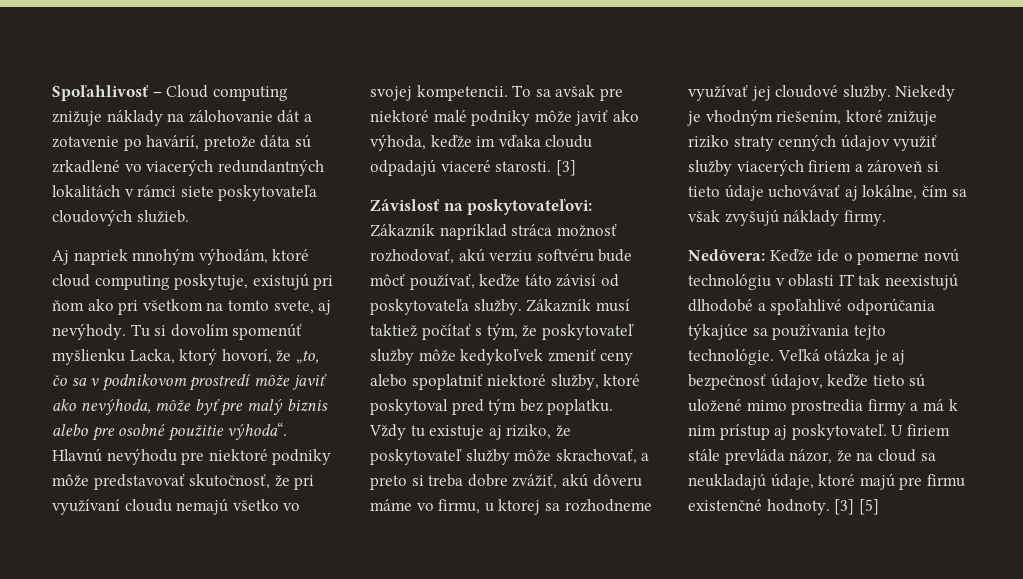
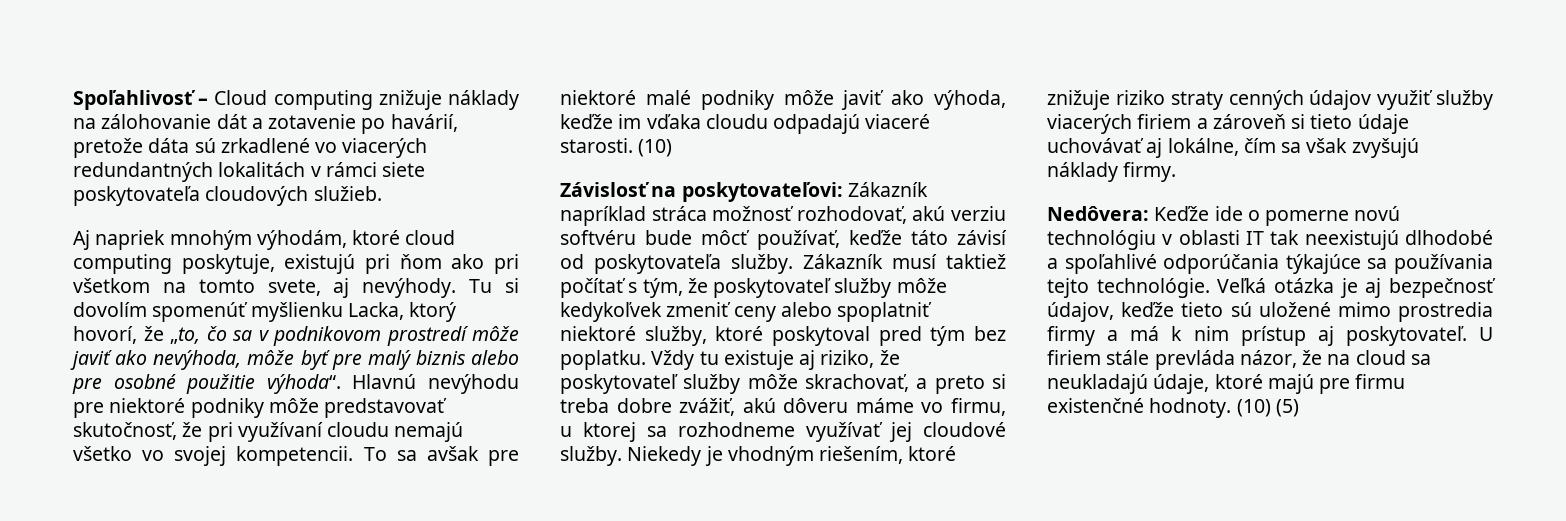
- To sa avšak pre niektoré malé podniky môže javiť ako výhoda, keďže im vďaka cloudu odpadajú viaceré starosti. [3]
+ To sa avšak pre niektoré malé podniky môže javiť ako výhoda, keďže im vďaka cloudu odpadajú viaceré starosti. (10)
- [3] [5]
+ (10) (5)

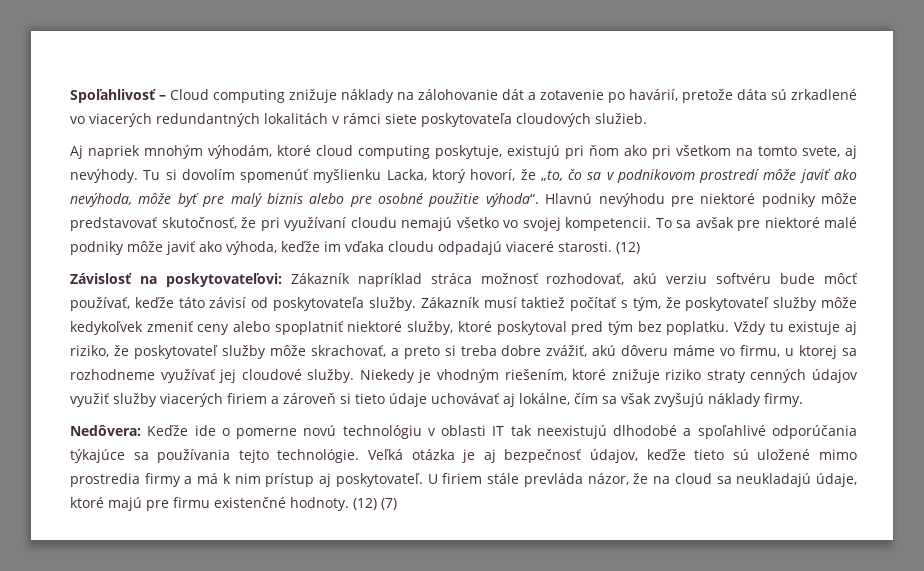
- To sa avšak pre niektoré malé podniky môže javiť ako výhoda, keďže im vďaka cloudu odpadajú viaceré starosti. (10)
+ To sa avšak pre niektoré malé podniky môže javiť ako výhoda, keďže im vďaka cloudu odpadajú viaceré starosti. (12)
- (10) (5)
+ (12) (7)

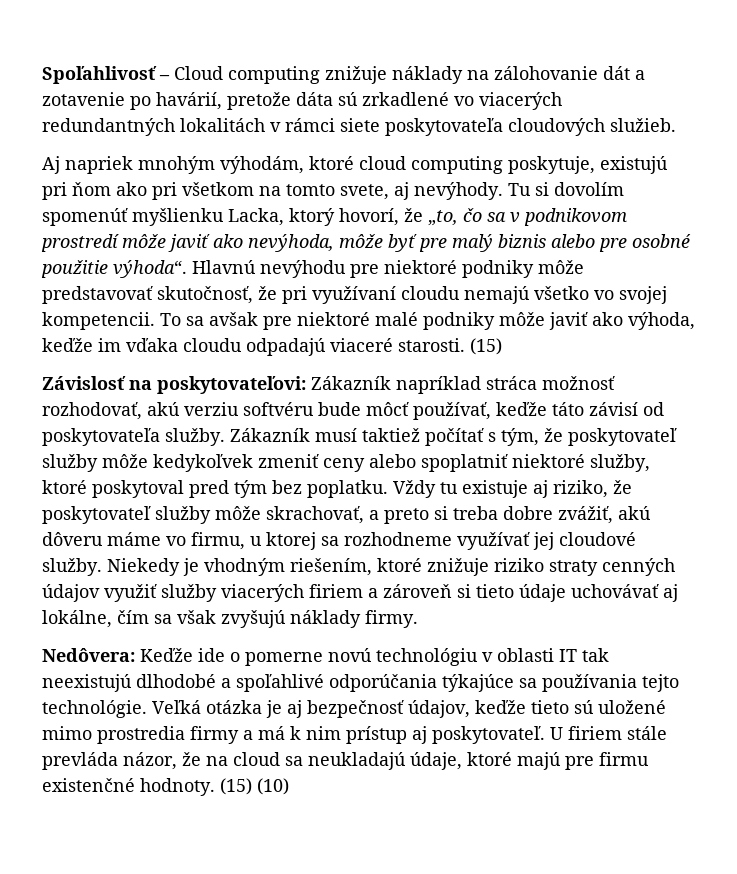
- To sa avšak pre niektoré malé podniky môže javiť ako výhoda, keďže im vďaka cloudu odpadajú viaceré starosti. (12)
+ To sa avšak pre niektoré malé podniky môže javiť ako výhoda, keďže im vďaka cloudu odpadajú viaceré starosti. (15)
- (12) (7)
+ (15) (10)

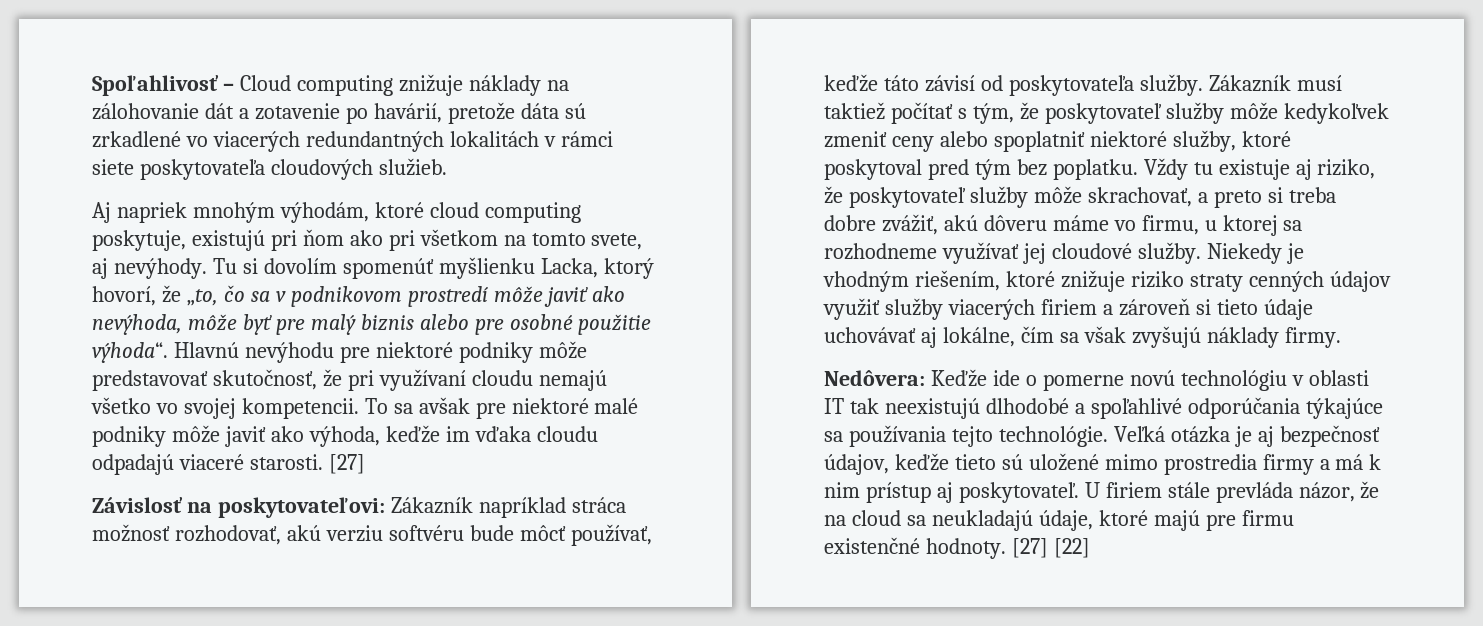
- To sa avšak pre niektoré malé podniky môže javiť ako výhoda, keďže im vďaka cloudu odpadajú viaceré starosti. (15)
+ To sa avšak pre niektoré malé podniky môže javiť ako výhoda, keďže im vďaka cloudu odpadajú viaceré starosti. [27]
- (15) (10)
+ [27] [22]

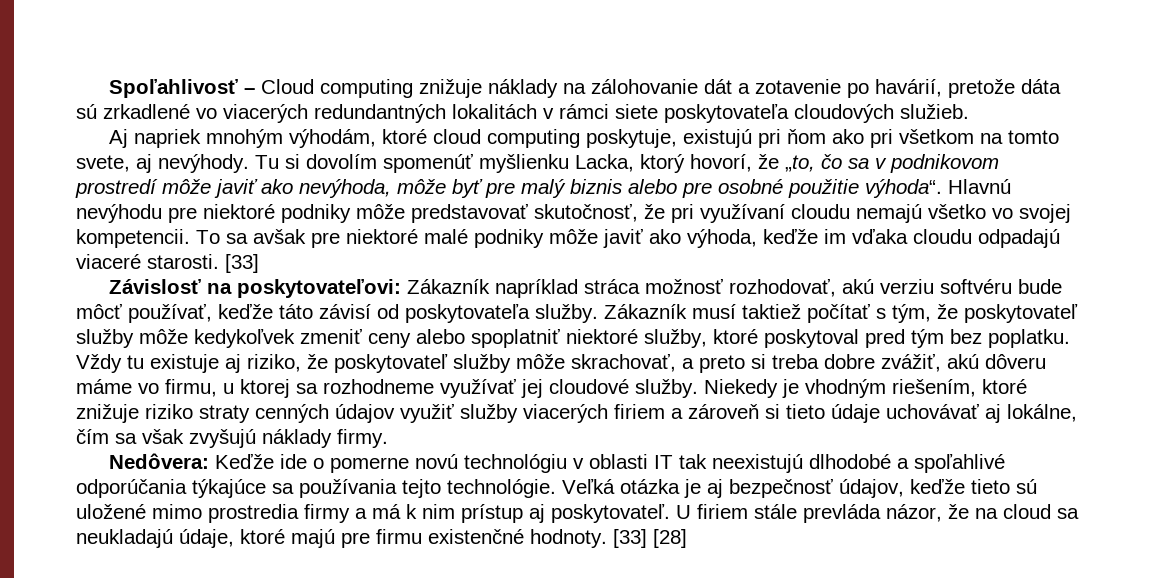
- To sa avšak pre niektoré malé podniky môže javiť ako výhoda, keďže im vďaka cloudu odpadajú viaceré starosti. [27]
+ To sa avšak pre niektoré malé podniky môže javiť ako výhoda, keďže im vďaka cloudu odpadajú viaceré starosti. [33]
- [27] [22]
+ [33] [28]

